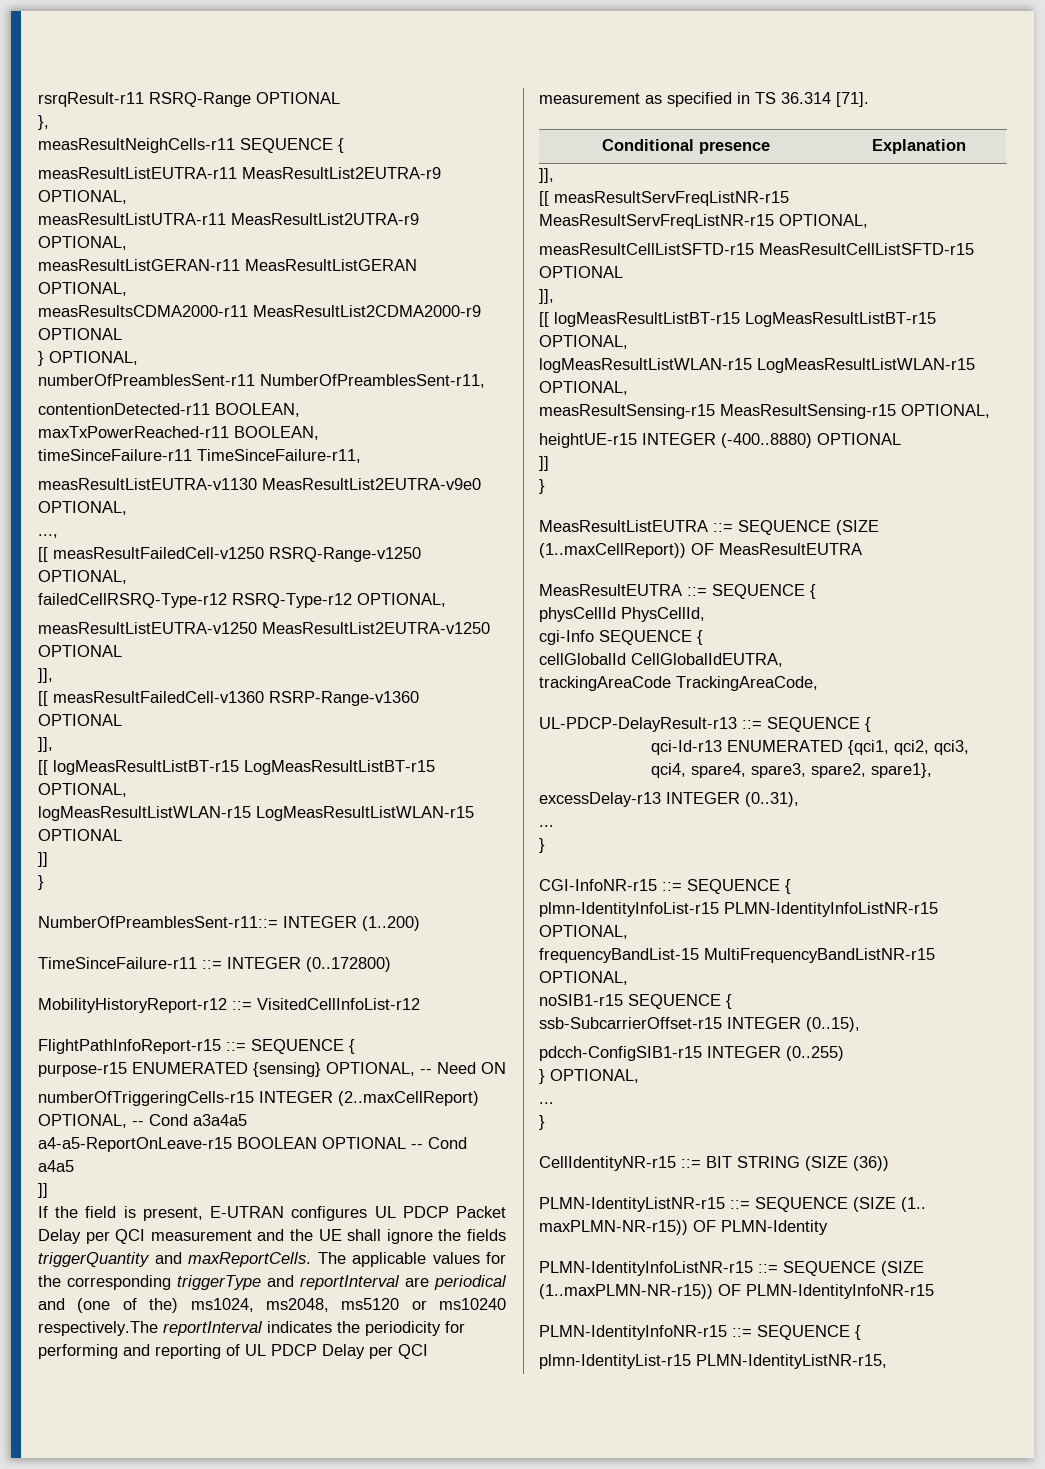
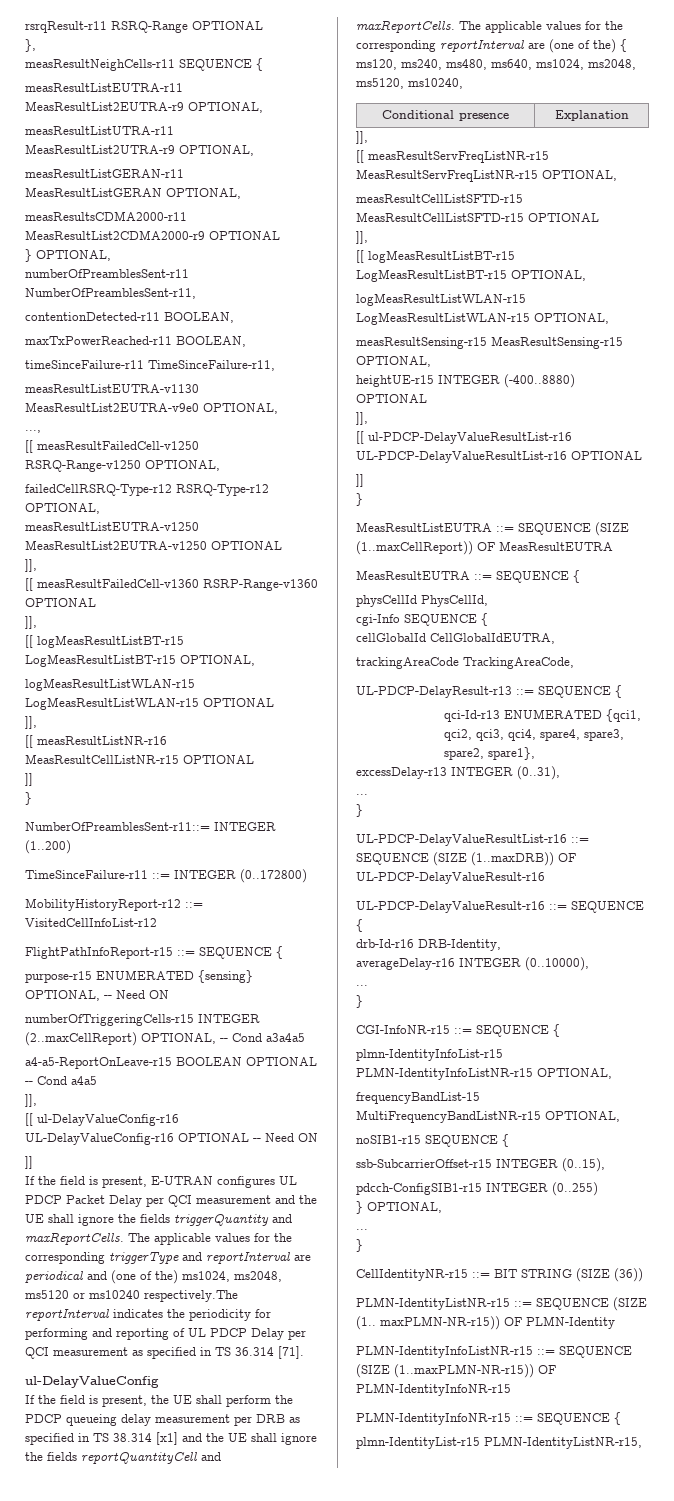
  logMeasResultListWLAN-r15 LogMeasResultListWLAN-r15 OPTIONAL
+ ]],
+ [[ measResultListNR-r16 MeasResultCellListNR-r15 OPTIONAL
  a4-a5-ReportOnLeave-r15 BOOLEAN OPTIONAL -- Cond a4a5
+ ]],
+ [[ ul-DelayValueConfig-r16 UL-DelayValueConfig-r16 OPTIONAL -- Need ON
+ ul-DelayValueConfig
+ If the field is present, the UE shall perform the PDCP queueing delay measurement per DRB as specified in TS 38.314 [x1] and the UE shall ignore the fields reportQuantityCell and maxReportCells. The applicable values for the corresponding reportInterval are (one of the) { ms120, ms240, ms480, ms640, ms1024, ms2048, ms5120, ms10240,
  heightUE-r15 INTEGER (-400..8880) OPTIONAL
+ ]],
+ [[ ul-PDCP-DelayValueResultList-r16 UL-PDCP-DelayValueResultList-r16 OPTIONAL
+ UL-PDCP-DelayValueResultList-r16 ::= SEQUENCE (SIZE (1..maxDRB)) OF UL-PDCP-DelayValueResult-r16
+ UL-PDCP-DelayValueResult-r16 ::= SEQUENCE {
+ drb-Id-r16 DRB-Identity,
+ averageDelay-r16 INTEGER (0..10000),
+ ...
+ }

